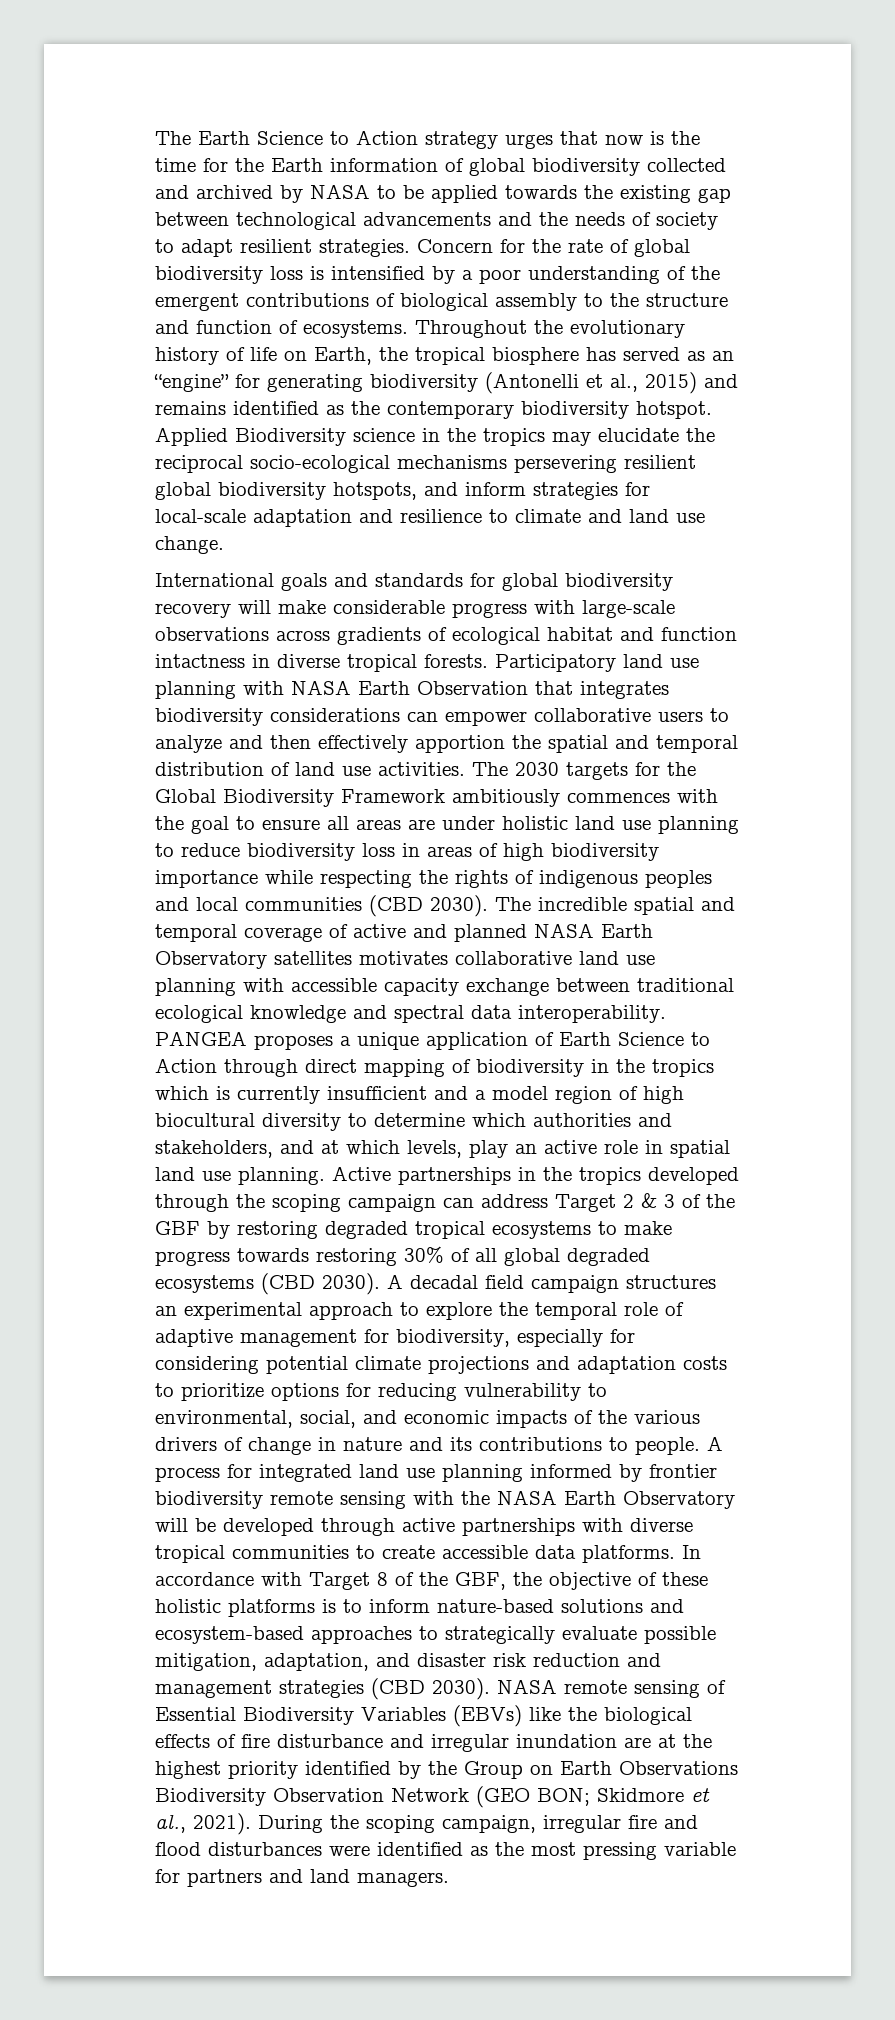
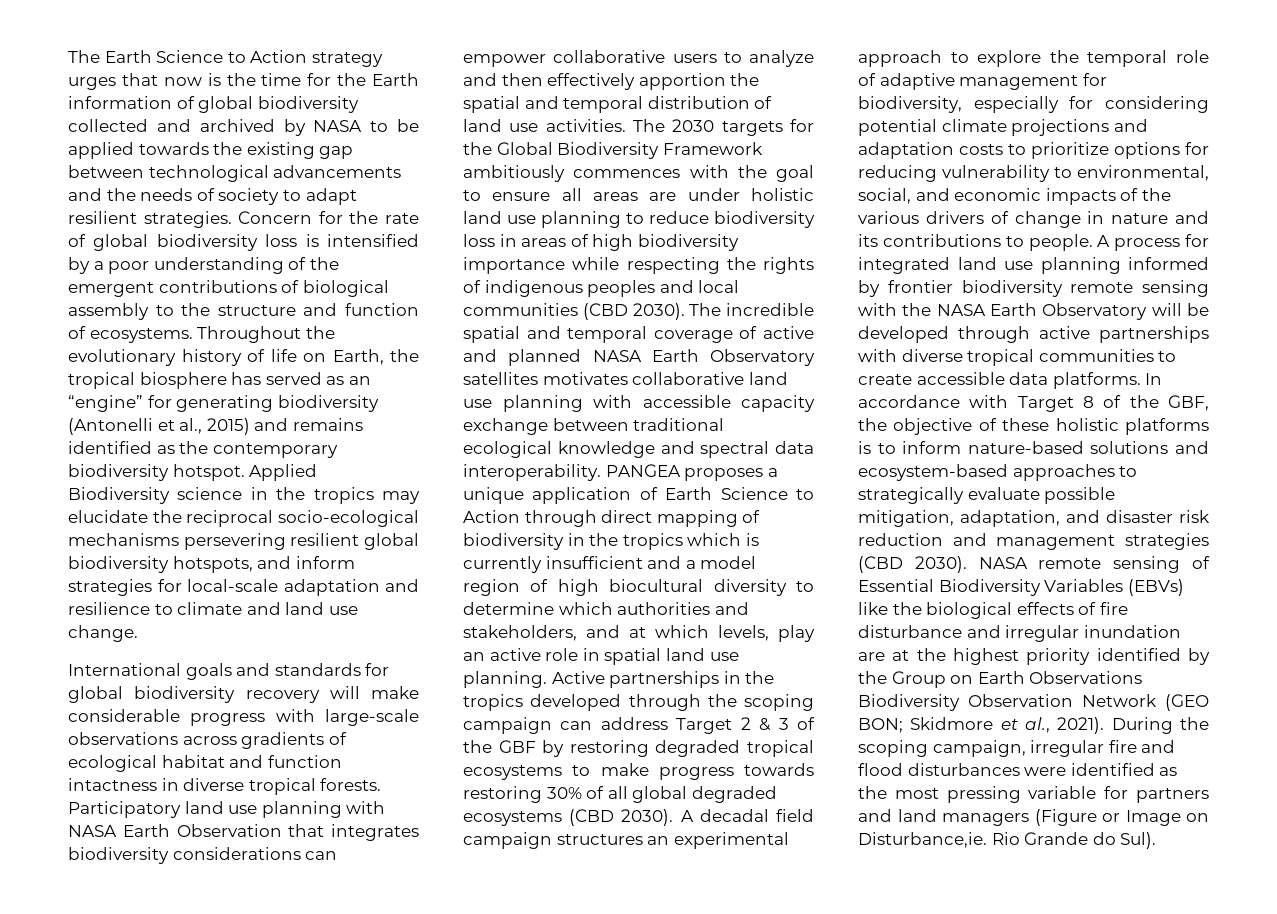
- During the scoping campaign, irregular fire and flood disturbances were identified as the most pressing variable for partners and land managers.
+ During the scoping campaign, irregular fire and flood disturbances were identified as the most pressing variable for partners and land managers (Figure or Image on Disturbance,ie. Rio Grande do Sul).

